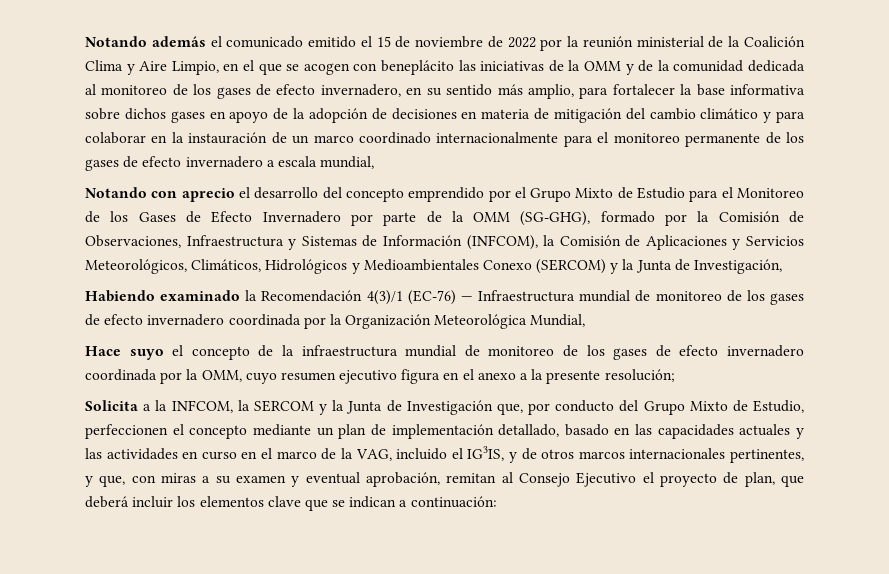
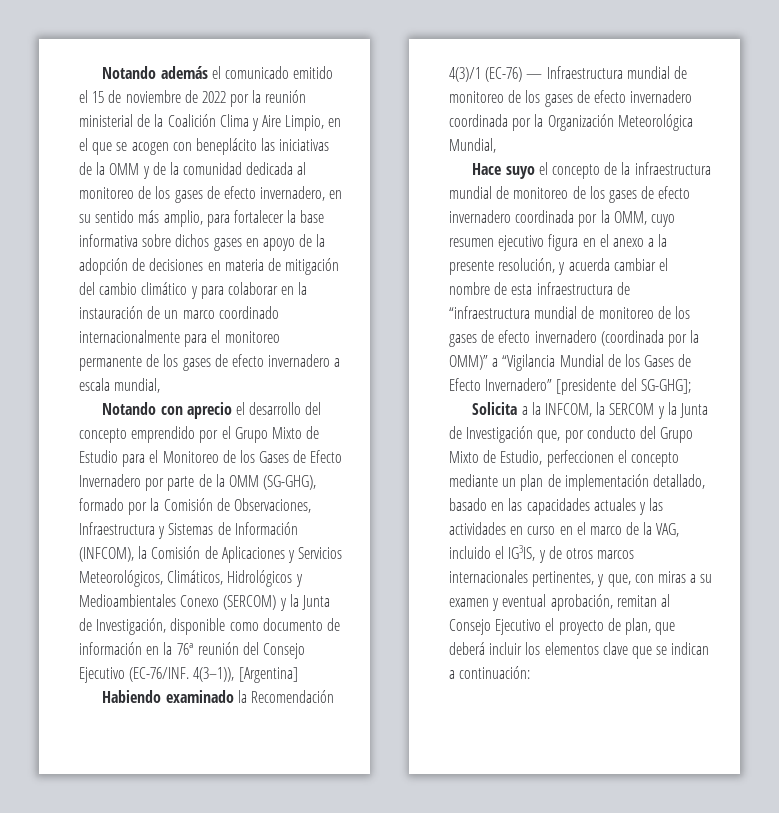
- Notando con aprecio el desarrollo del concepto emprendido por el Grupo Mixto de Estudio para el Monitoreo de los Gases de Efecto Invernadero por parte de la OMM (SG-GHG), formado por la Comisión de Observaciones, Infraestructura y Sistemas de Información (INFCOM), la Comisión de Aplicaciones y Servicios Meteorológicos, Climáticos, Hidrológicos y Medioambientales Conexo (SERCOM) y la Junta de Investigación,
+ Notando con aprecio el desarrollo del concepto emprendido por el Grupo Mixto de Estudio para el Monitoreo de los Gases de Efecto Invernadero por parte de la OMM (SG-GHG), formado por la Comisión de Observaciones, Infraestructura y Sistemas de Información (INFCOM), la Comisión de Aplicaciones y Servicios Meteorológicos, Climáticos, Hidrológicos y Medioambientales Conexo (SERCOM) y la Junta de Investigación, disponible como documento de información en la 76ª reunión del Consejo Ejecutivo (EC-76/INF. 4(3–1)), [Argentina]
- Hace suyo el concepto de la infraestructura mundial de monitoreo de los gases de efecto invernadero coordinada por la OMM, cuyo resumen ejecutivo figura en el anexo a la presente resolución;
+ Hace suyo el concepto de la infraestructura mundial de monitoreo de los gases de efecto invernadero coordinada por la OMM, cuyo resumen ejecutivo figura en el anexo a la presente resolución, y acuerda cambiar el nombre de esta infraestructura de “infraestructura mundial de monitoreo de los gases de efecto invernadero (coordinada por la OMM)” a “Vigilancia Mundial de los Gases de Efecto Invernadero” [presidente del SG-GHG];

